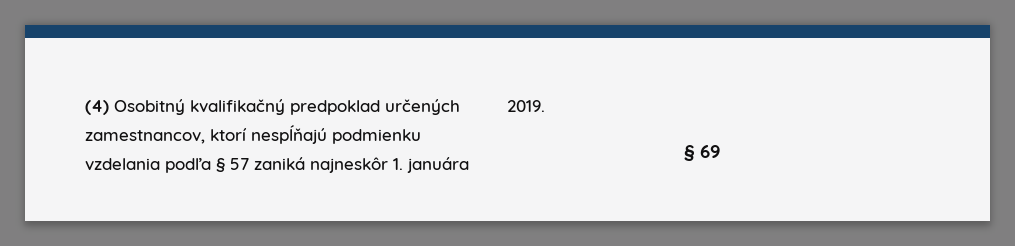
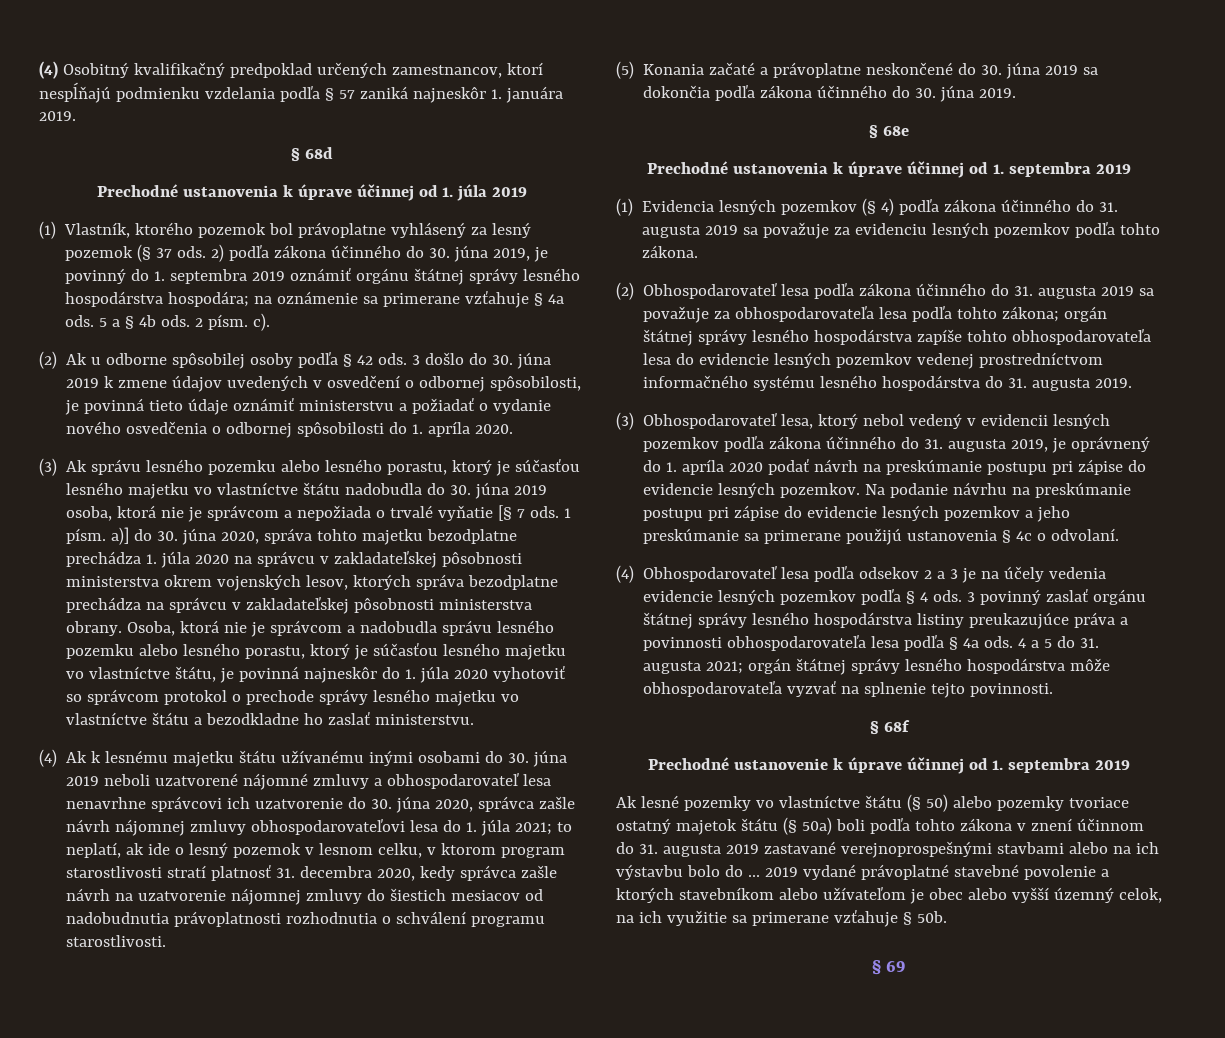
+ § 68d
+ Prechodné ustanovenia k úprave účinnej od 1. júla 2019
+ (1) Vlastník, ktorého pozemok bol právoplatne vyhlásený za lesný pozemok (§ 37 ods. 2) podľa zákona účinného do 30. júna 2019, je povinný do 1. septembra 2019 oznámiť orgánu štátnej správy lesného hospodárstva hospodára; na oznámenie sa primerane vzťahuje § 4a ods. 5 a § 4b ods. 2 písm. c).
+ (2) Ak u odborne spôsobilej osoby podľa § 42 ods. 3 došlo do 30. júna 2019 k zmene údajov uvedených v osvedčení o odbornej spôsobilosti, je povinná tieto údaje oznámiť ministerstvu a požiadať o vydanie nového osvedčenia o odbornej spôsobilosti do 1. apríla 2020.
+ (3) Ak správu lesného pozemku alebo lesného porastu, ktorý je súčasťou lesného majetku vo vlastníctve štátu nadobudla do 30. júna 2019 osoba, ktorá nie je správcom a nepožiada o trvalé vyňatie [§ 7 ods. 1 písm. a)] do 30. júna 2020, správa tohto majetku bezodplatne prechádza 1. júla 2020 na správcu v zakladateľskej pôsobnosti ministerstva okrem vojenských lesov, ktorých správa bezodplatne prechádza na správcu v zakladateľskej pôsobnosti ministerstva obrany. Osoba, ktorá nie je správcom a nadobudla správu lesného pozemku alebo lesného porastu, ktorý je súčasťou lesného majetku vo vlastníctve štátu, je povinná najneskôr do 1. júla 2020 vyhotoviť so správcom protokol o prechode správy lesného majetku vo vlastníctve štátu a bezodkladne ho zaslať ministerstvu.
+ (4) Ak k lesnému majetku štátu užívanému inými osobami do 30. júna 2019 neboli uzatvorené nájomné zmluvy a obhospodarovateľ lesa nenavrhne správcovi ich uzatvorenie do 30. júna 2020, správca zašle návrh nájomnej zmluvy obhospodarovateľovi lesa do 1. júla 2021; to neplatí, ak ide o lesný pozemok v lesnom celku, v ktorom program starostlivosti stratí platnosť 31. decembra 2020, kedy správca zašle návrh na uzatvorenie nájomnej zmluvy do šiestich mesiacov od nadobudnutia právoplatnosti rozhodnutia o schválení programu starostlivosti.
+ (5) Konania začaté a právoplatne neskončené do 30. júna 2019 sa dokončia podľa zákona účinného do 30. júna 2019.
+ § 68e
+ Prechodné ustanovenia k úprave účinnej od 1. septembra 2019
+ (1) Evidencia lesných pozemkov (§ 4) podľa zákona účinného do 31. augusta 2019 sa považuje za evidenciu lesných pozemkov podľa tohto zákona.
+ (2) Obhospodarovateľ lesa podľa zákona účinného do 31. augusta 2019 sa považuje za obhospodarovateľa lesa podľa tohto zákona; orgán štátnej správy lesného hospodárstva zapíše tohto obhospodarovateľa lesa do evidencie lesných pozemkov vedenej prostredníctvom informačného systému lesného hospodárstva do 31. augusta 2019.
+ (3) Obhospodarovateľ lesa, ktorý nebol vedený v evidencii lesných pozemkov podľa zákona účinného do 31. augusta 2019, je oprávnený do 1. apríla 2020 podať návrh na preskúmanie postupu pri zápise do evidencie lesných pozemkov. Na podanie návrhu na preskúmanie postupu pri zápise do evidencie lesných pozemkov a jeho preskúmanie sa primerane použijú ustanovenia § 4c o odvolaní.
+ (4) Obhospodarovateľ lesa podľa odsekov 2 a 3 je na účely vedenia evidencie lesných pozemkov podľa § 4 ods. 3 povinný zaslať orgánu štátnej správy lesného hospodárstva listiny preukazujúce práva a povinnosti obhospodarovateľa lesa podľa § 4a ods. 4 a 5 do 31. augusta 2021; orgán štátnej správy lesného hospodárstva môže obhospodarovateľa vyzvať na splnenie tejto povinnosti.
+ § 68f
+ Prechodné ustanovenie k úprave účinnej od 1. septembra 2019
+ Ak lesné pozemky vo vlastníctve štátu (§ 50) alebo pozemky tvoriace ostatný majetok štátu (§ 50a) boli podľa tohto zákona v znení účinnom do 31. augusta 2019 zastavané verejnoprospešnými stavbami alebo na ich výstavbu bolo do ... 2019 vydané právoplatné stavebné povolenie a ktorých stavebníkom alebo užívateľom je obec alebo vyšší územný celok, na ich využitie sa primerane vzťahuje § 50b.

